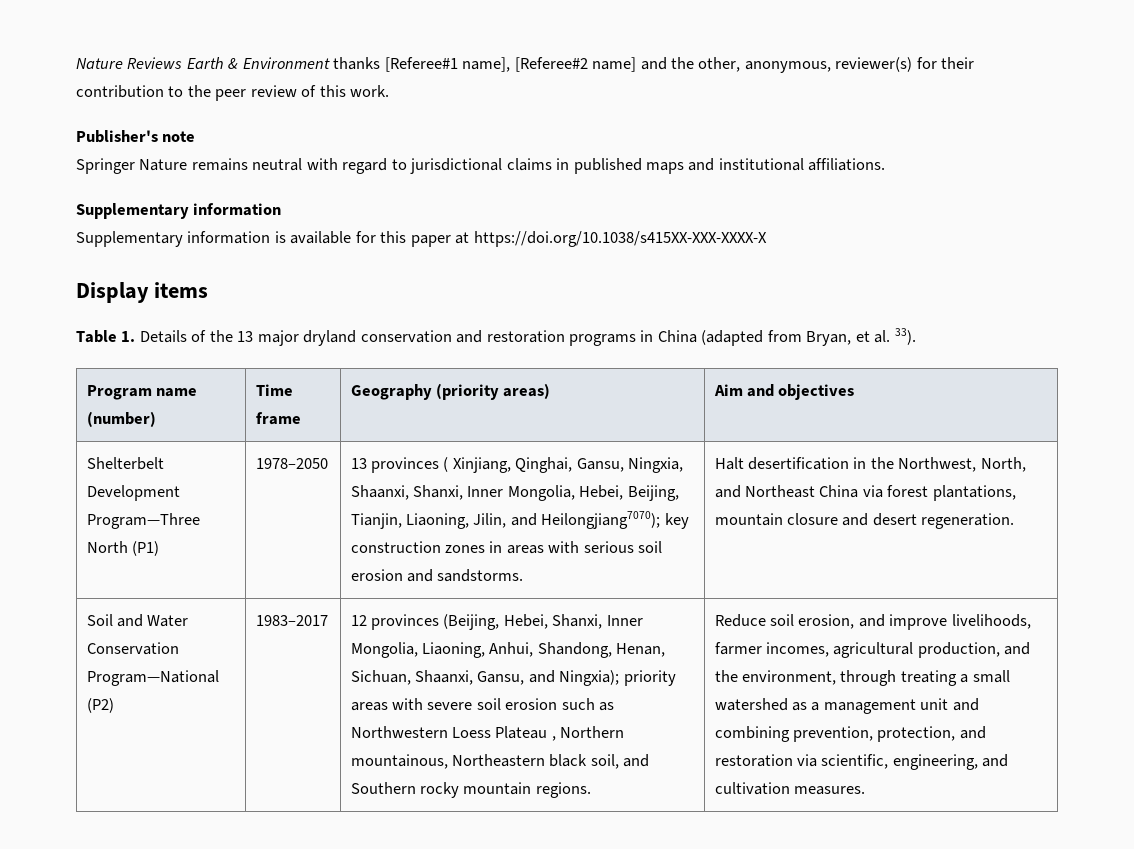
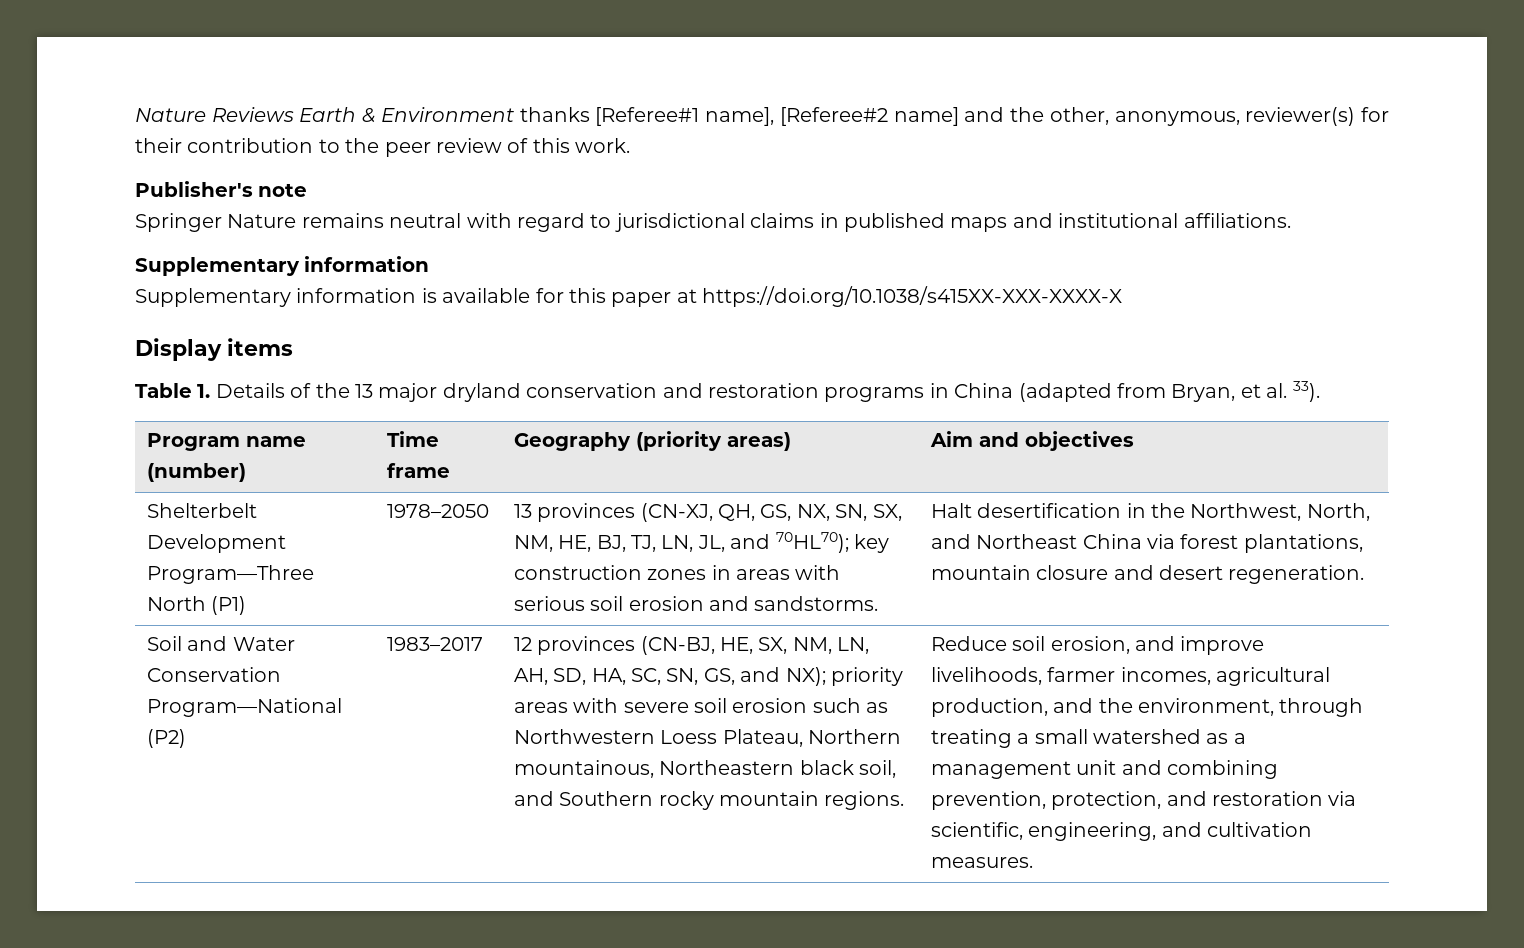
- 13 provinces ( Xinjiang, Qinghai, Gansu, Ningxia, Shaanxi, Shanxi, Inner Mongolia, Hebei, Beijing, Tianjin, Liaoning, Jilin, and Heilongjiang7070); key construction zones in areas with serious soil erosion and sandstorms.
+ 13 provinces (CN-XJ, QH, GS, NX, SN, SX, NM, HE, BJ, TJ, LN, JL, and 70HL70); key construction zones in areas with serious soil erosion and sandstorms.
- 12 provinces (Beijing, Hebei, Shanxi, Inner Mongolia, Liaoning, Anhui, Shandong, Henan, Sichuan, Shaanxi, Gansu, and Ningxia); priority areas with severe soil erosion such as Northwestern Loess Plateau , Northern mountainous, Northeastern black soil, and Southern rocky mountain regions.
+ 12 provinces (CN-BJ, HE, SX, NM, LN, AH, SD, HA, SC, SN, GS, and NX); priority areas with severe soil erosion such as Northwestern Loess Plateau, Northern mountainous, Northeastern black soil, and Southern rocky mountain regions.

